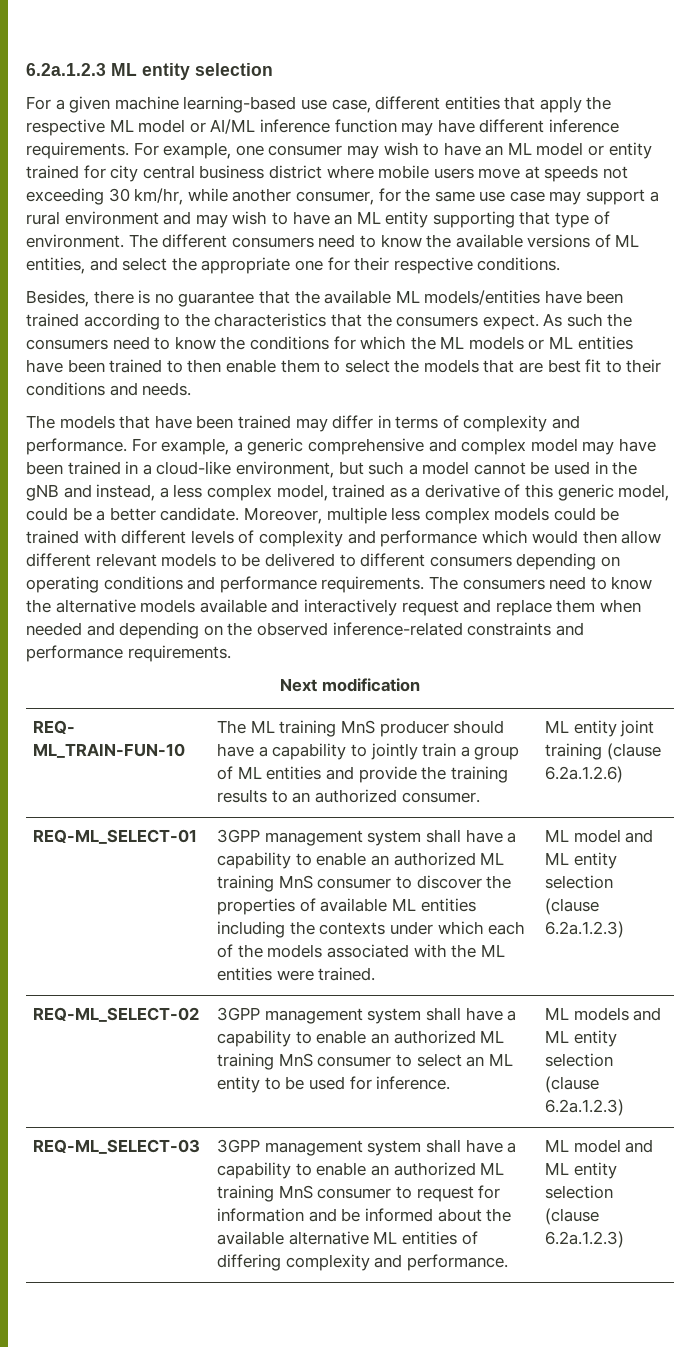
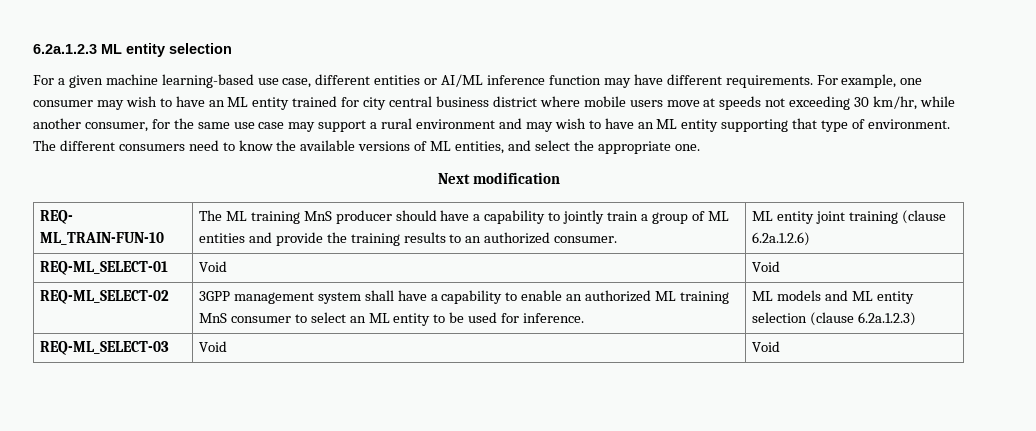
- For a given machine learning-based use case, different entities that apply the respective ML model or AI/ML inference function may have different inference requirements.
+ For a given machine learning-based use case, different entities or AI/ML inference function may have different requirements.
- For example, one consumer may wish to have an ML model or entity trained for city central business district where mobile users move at speeds not exceeding 30 km/hr, while another consumer, for the same use case may support a rural environment and may wish to have an ML entity supporting that type of environment.
+ For example, one consumer may wish to have an ML entity trained for city central business district where mobile users move at speeds not exceeding 30 km/hr, while another consumer, for the same use case may support a rural environment and may wish to have an ML entity supporting that type of environment.
- The different consumers need to know the available versions of ML entities, and select the appropriate one for their respective conditions.
- Besides, there is no guarantee that the available ML models/entities have been trained according to the characteristics that the consumers expect. As such the consumers need to know the conditions for which the ML models or ML entities have been trained to then enable them to select the models that are best fit to their conditions and needs.
- The models that have been trained may differ in terms of complexity and performance. For example, a generic comprehensive and complex model may have been trained in a cloud-like environment, but such a model cannot be used in the gNB and instead, a less complex model, trained as a derivative of this generic model, could be a better candidate. Moreover, multiple less complex models could be trained with different levels of complexity and performance which would then allow different relevant models to be delivered to different consumers depending on operating conditions and performance requirements. The consumers need to know the alternative models available and interactively request and replace them when needed and depending on the observed inference-related constraints and performance requirements.
+ The different consumers need to know the available versions of ML entities, and select the appropriate one.
- REQ-ML_SELECT-01 | 3GPP management system shall have a capability to enable an authorized ML training MnS consumer to discover the properties of available ML entities including the contexts under which each of the models associated with the ML entities were trained. | ML model and ML entity selection (clause 6.2a.1.2.3)
+ REQ-ML_SELECT-01 | Void | Void
- REQ-ML_SELECT-03 | 3GPP management system shall have a capability to enable an authorized ML training MnS consumer to request for information and be informed about the available alternative ML entities of differing complexity and performance. | ML model and ML entity selection (clause 6.2a.1.2.3)
+ REQ-ML_SELECT-03 | Void | Void

